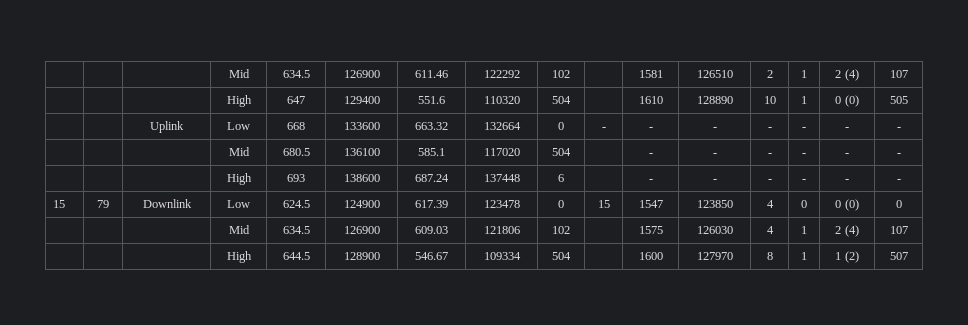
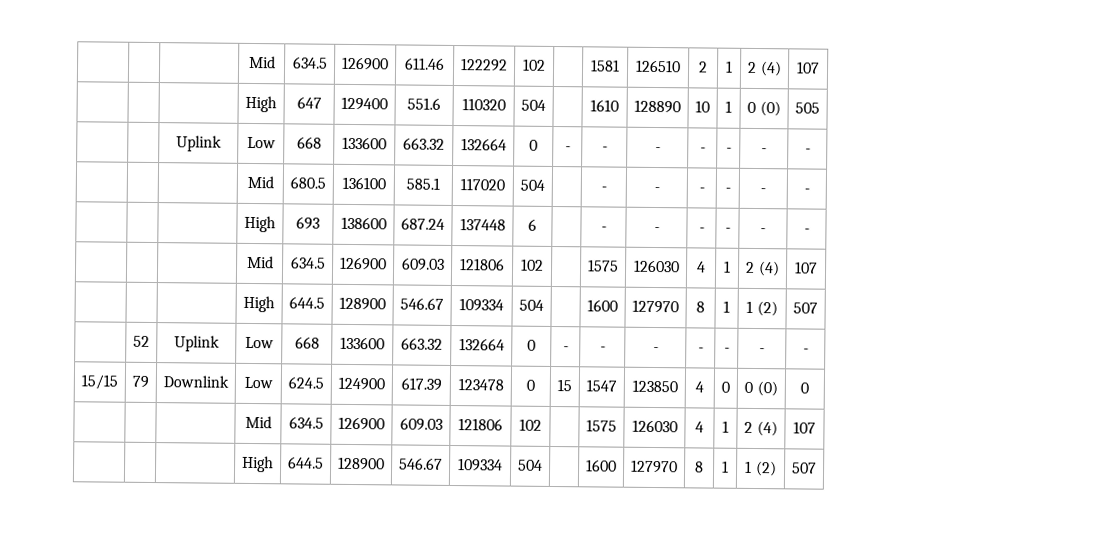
  | | | High | 693 | 138600 | 687.24 | 137448 | 6 | | - | - | - | - | - | -
- 15 | 79 | Downlink | Low | 624.5 | 124900 | 617.39 | 123478 | 0 | 15 | 1547 | 123850 | 4 | 0 | 0 (0) | 0
+ | | | Mid | 634.5 | 126900 | 609.03 | 121806 | 102 | | 1575 | 126030 | 4 | 1 | 2 (4) | 107
+ | | | High | 644.5 | 128900 | 546.67 | 109334 | 504 | | 1600 | 127970 | 8 | 1 | 1 (2) | 507
+ | 52 | Uplink | Low | 668 | 133600 | 663.32 | 132664 | 0 | - | - | - | - | - | - | -
+ 15/15 | 79 | Downlink | Low | 624.5 | 124900 | 617.39 | 123478 | 0 | 15 | 1547 | 123850 | 4 | 0 | 0 (0) | 0

